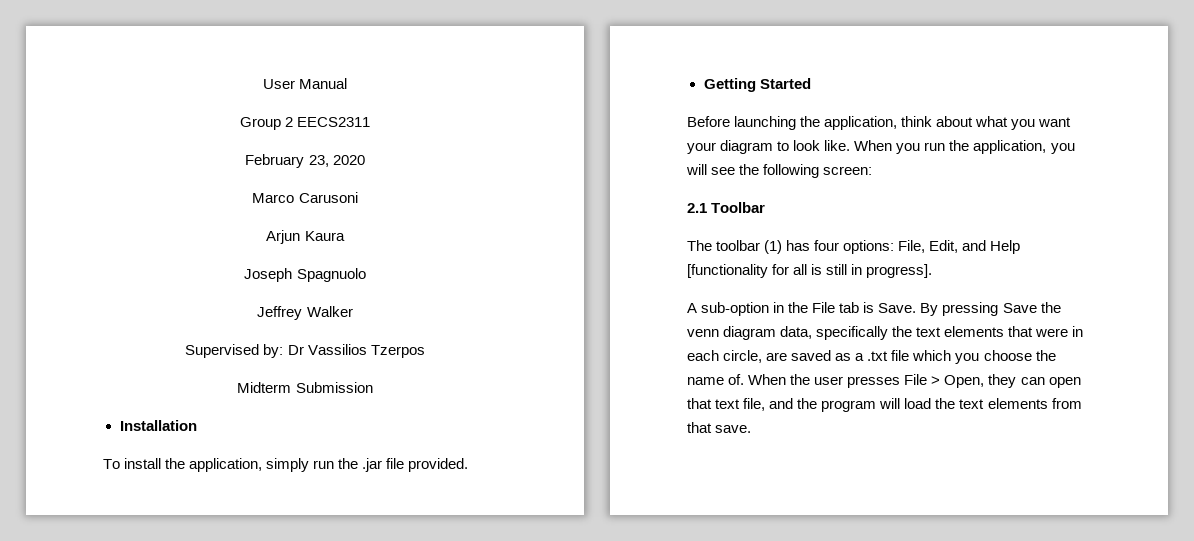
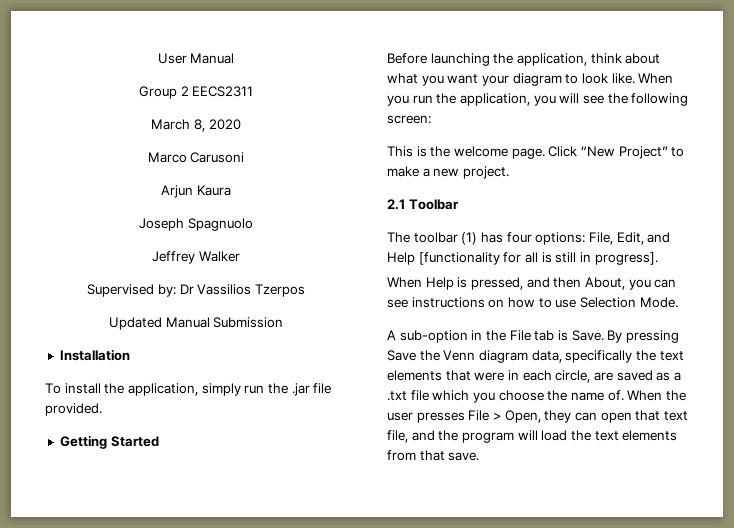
- February 23, 2020
+ March 8, 2020
- Midterm Submission
+ Updated Manual Submission
+ This is the welcome page. Click “New Project” to make a new project.
+ When Help is pressed, and then About, you can see instructions on how to use Selection Mode.
- By pressing Save the venn diagram data, specifically the text elements that were in each circle, are saved as a .txt file which you choose the name of.
+ By pressing Save the Venn diagram data, specifically the text elements that were in each circle, are saved as a .txt file which you choose the name of.

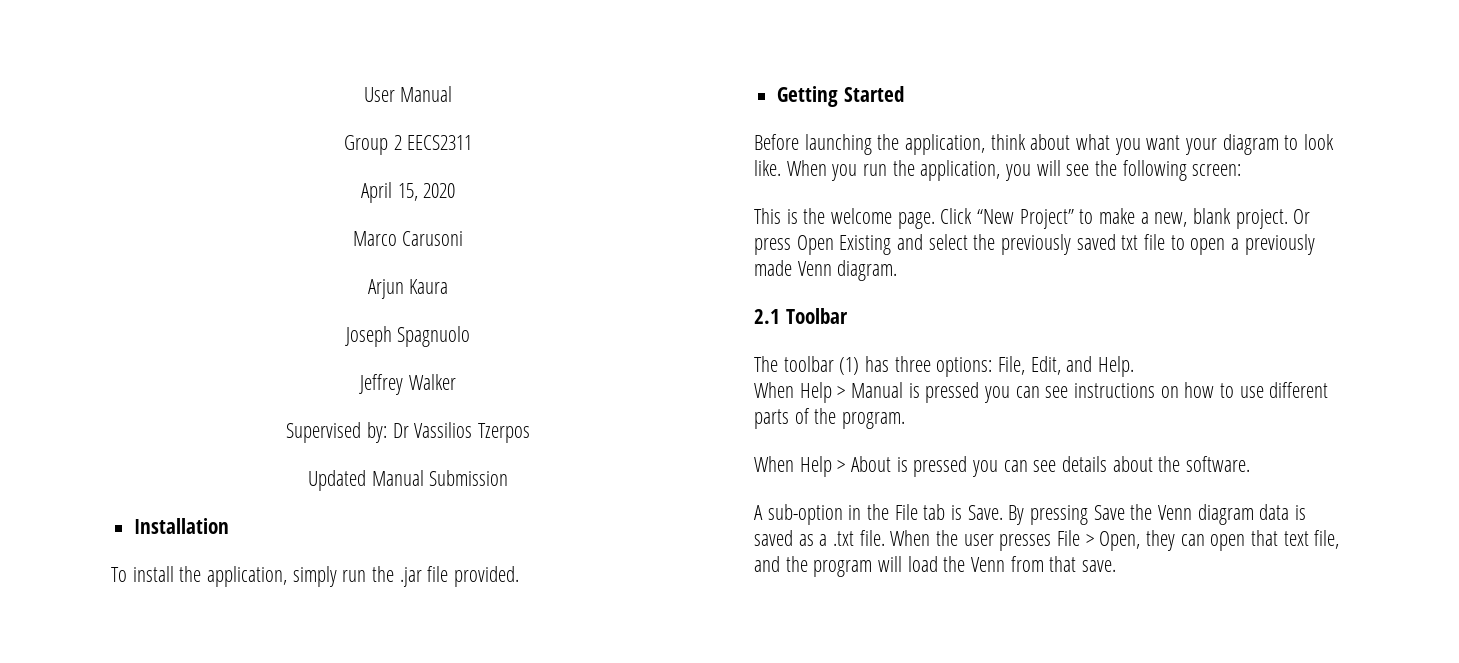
- March 8, 2020
+ April 15, 2020
- Click “New Project” to make a new project.
+ Click “New Project” to make a new, blank project. Or press Open Existing and select the previously saved txt file to open a previously made Venn diagram.
- The toolbar (1) has four options: File, Edit, and Help [functionality for all is still in progress].
- When Help is pressed, and then About, you can see instructions on how to use Selection Mode.
+ The toolbar (1) has three options: File, Edit, and Help.
+ When Help > Manual is pressed you can see instructions on how to use different parts of the program.
+ When Help > About is pressed you can see details about the software.
- By pressing Save the Venn diagram data, specifically the text elements that were in each circle, are saved as a .txt file which you choose the name of.
+ By pressing Save the Venn diagram data is saved as a .txt file.
- When the user presses File > Open, they can open that text file, and the program will load the text elements from that save.
+ When the user presses File > Open, they can open that text file, and the program will load the Venn from that save.

